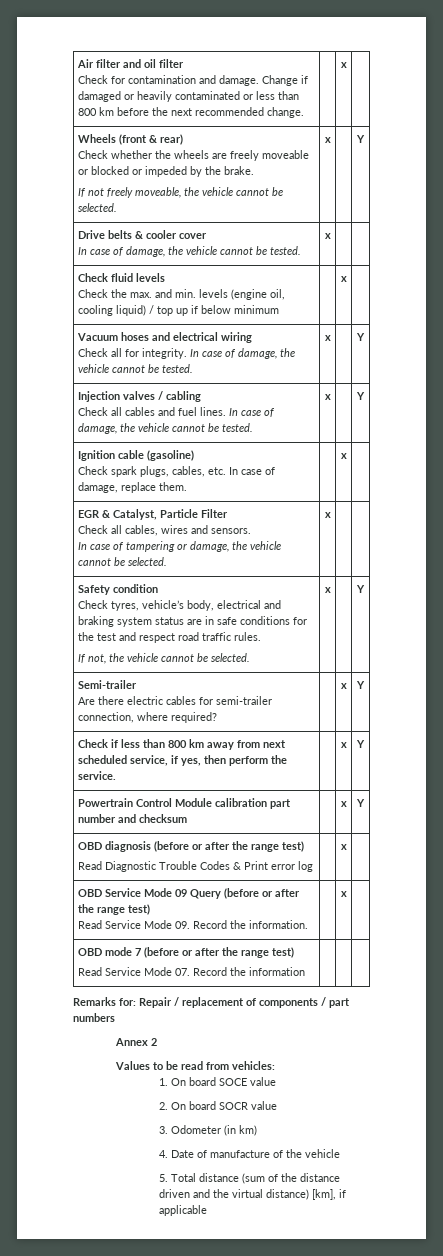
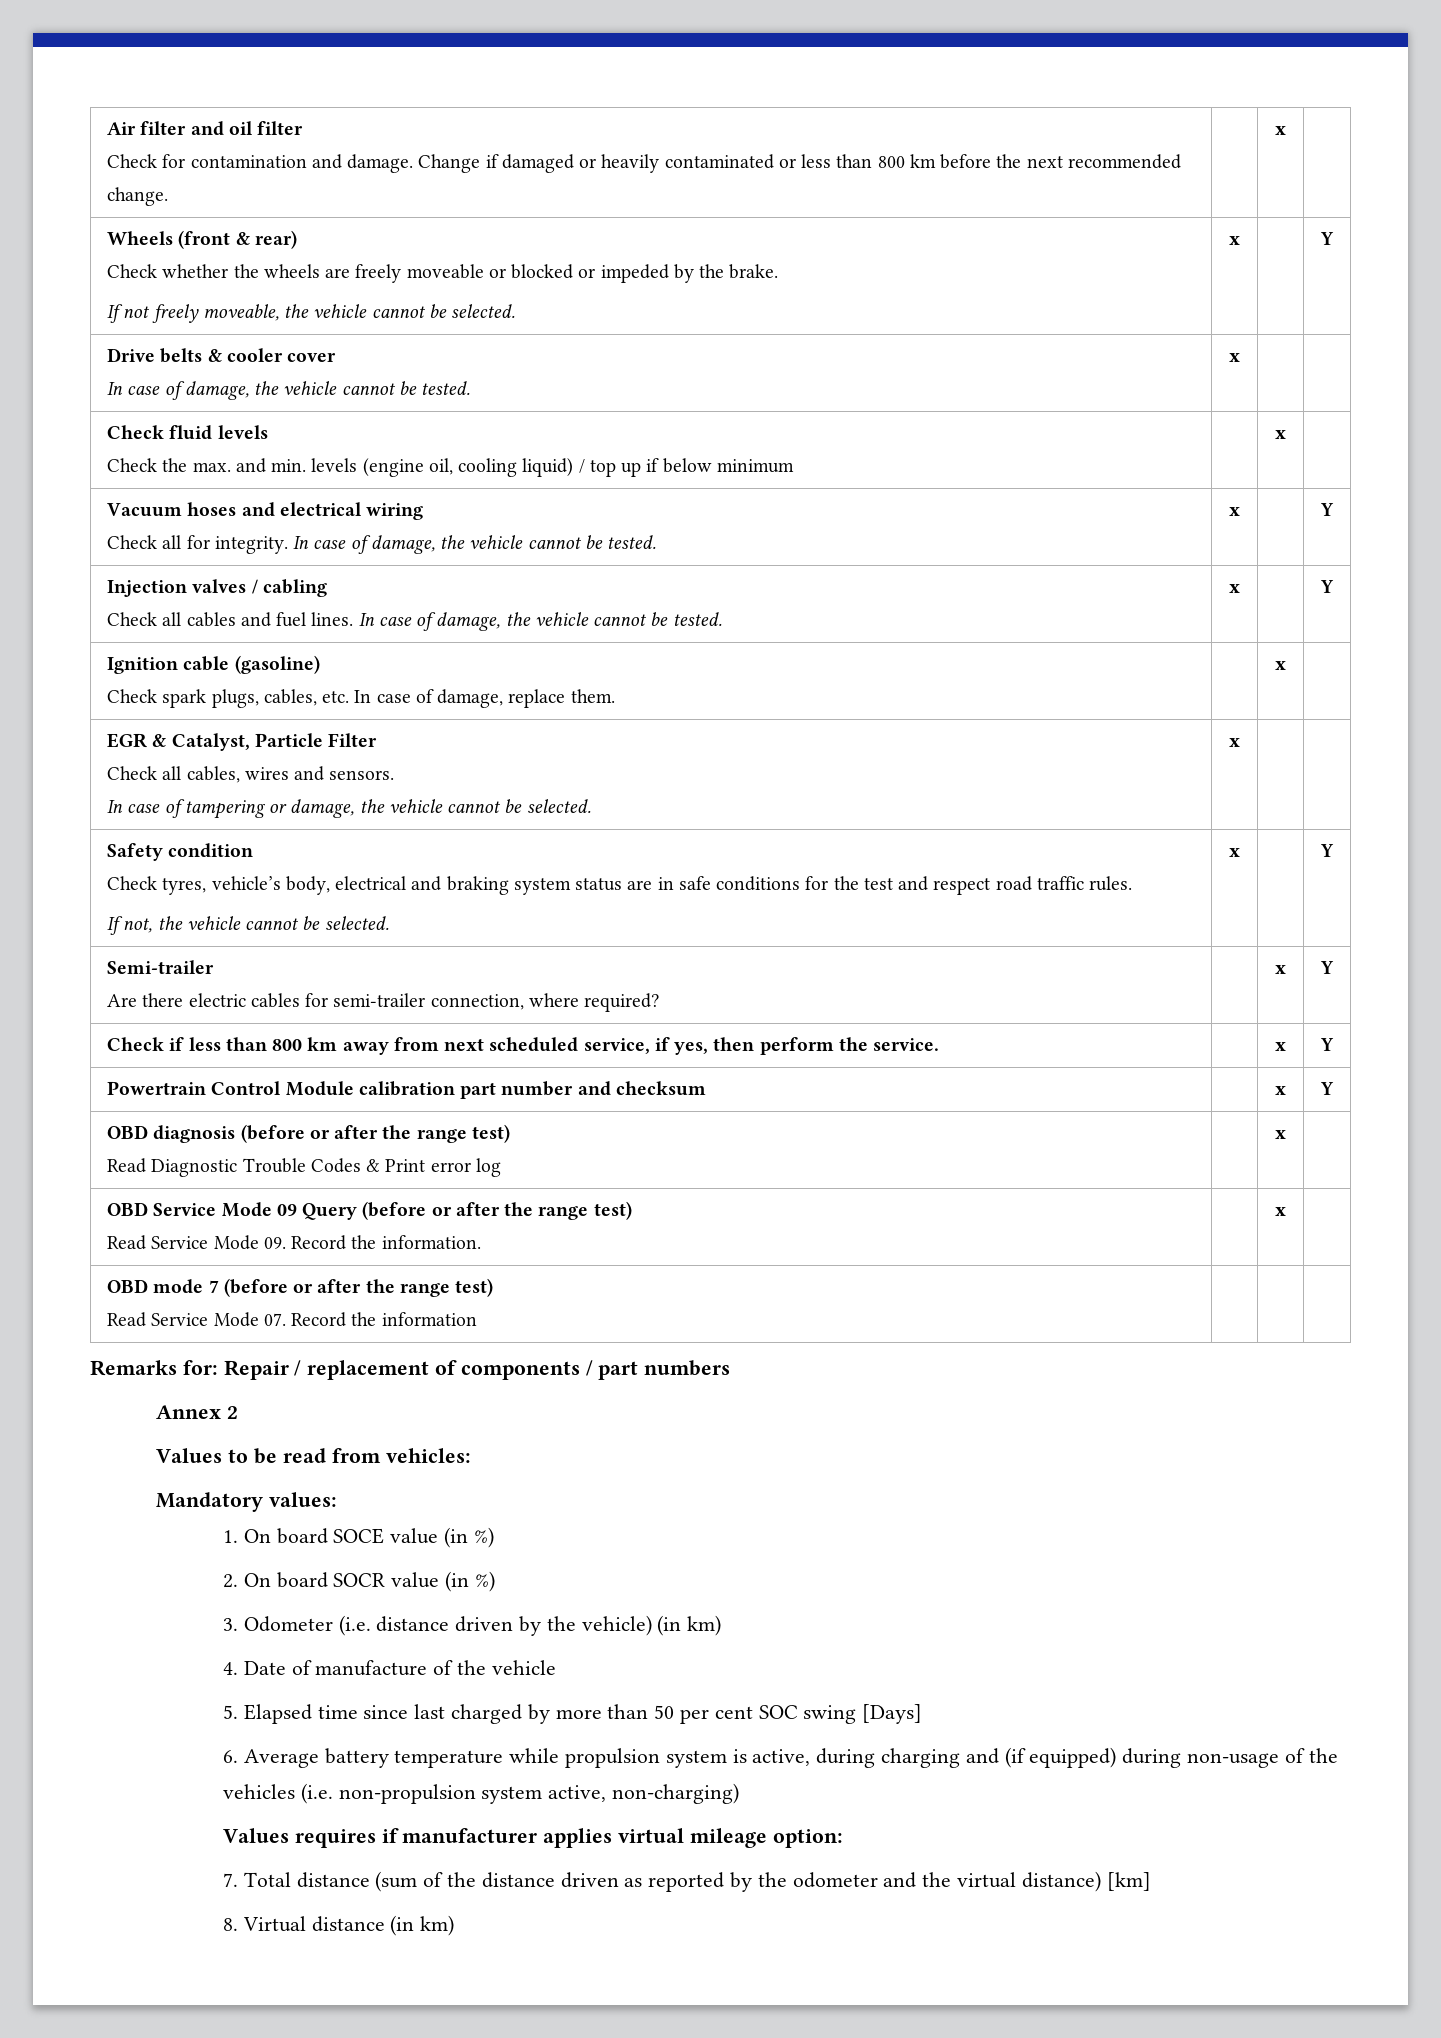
+ Mandatory values:
- 1. On board SOCE value
+ 1. On board SOCE value (in %)
- 2. On board SOCR value
+ 2. On board SOCR value (in %)
- 3. Odometer (in km)
+ 3. Odometer (i.e. distance driven by the vehicle) (in km)
- 5. Total distance (sum of the distance driven and the virtual distance) [km], if applicable
+ 5. Elapsed time since last charged by more than 50 per cent SOC swing [Days]
+ 6. Average battery temperature while propulsion system is active, during charging and (if equipped) during non-usage of the vehicles (i.e. non-propulsion system active, non-charging)
+ Values requires if manufacturer applies virtual mileage option:
+ 7. Total distance (sum of the distance driven as reported by the odometer and the virtual distance) [km]
+ 8. Virtual distance (in km)

